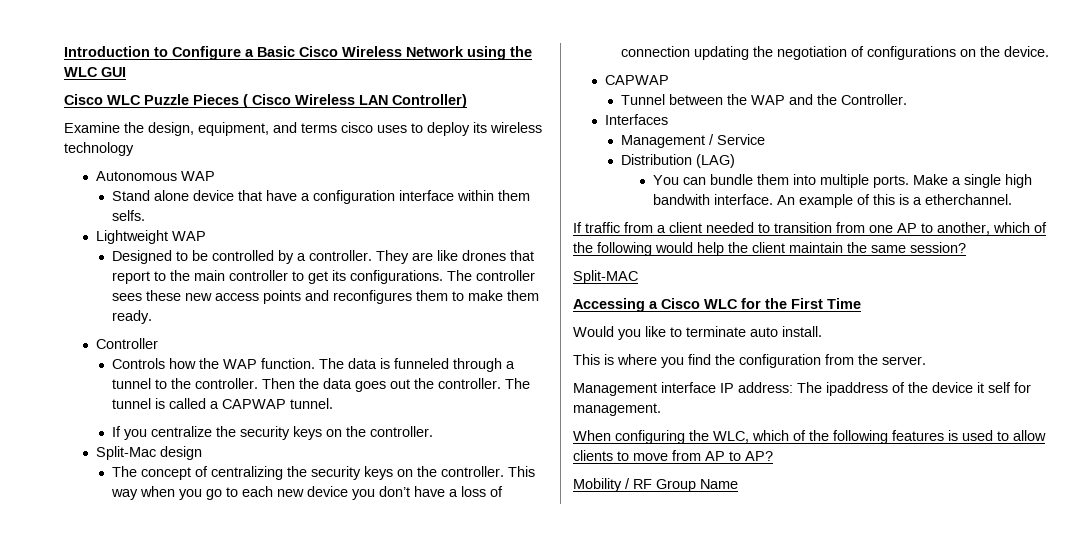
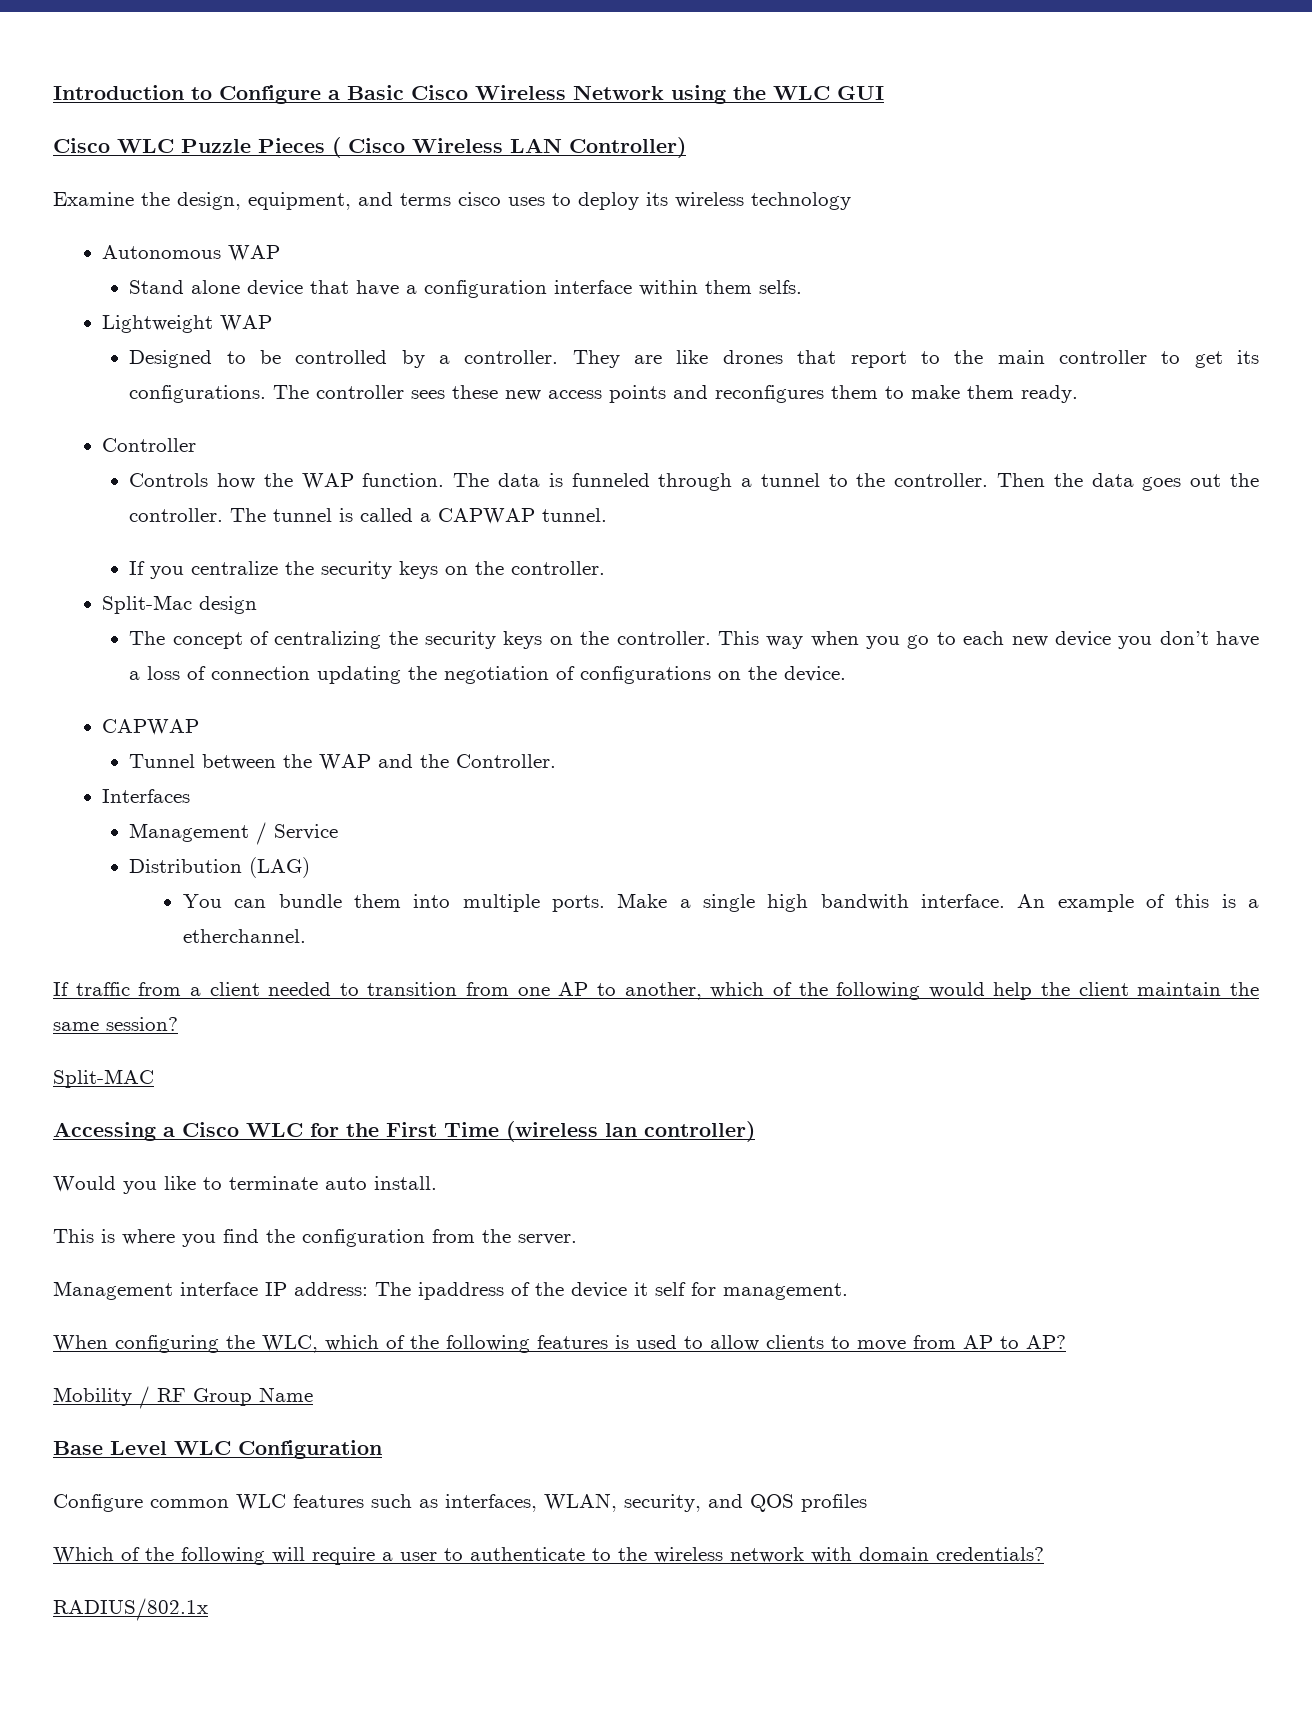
- Accessing a Cisco WLC for the First Time
+ Accessing a Cisco WLC for the First Time (wireless lan controller)
+ Base Level WLC Configuration
+ Configure common WLC features such as interfaces, WLAN, security, and QOS profiles
+ Which of the following will require a user to authenticate to the wireless network with domain credentials?
+ RADIUS/802.1x

